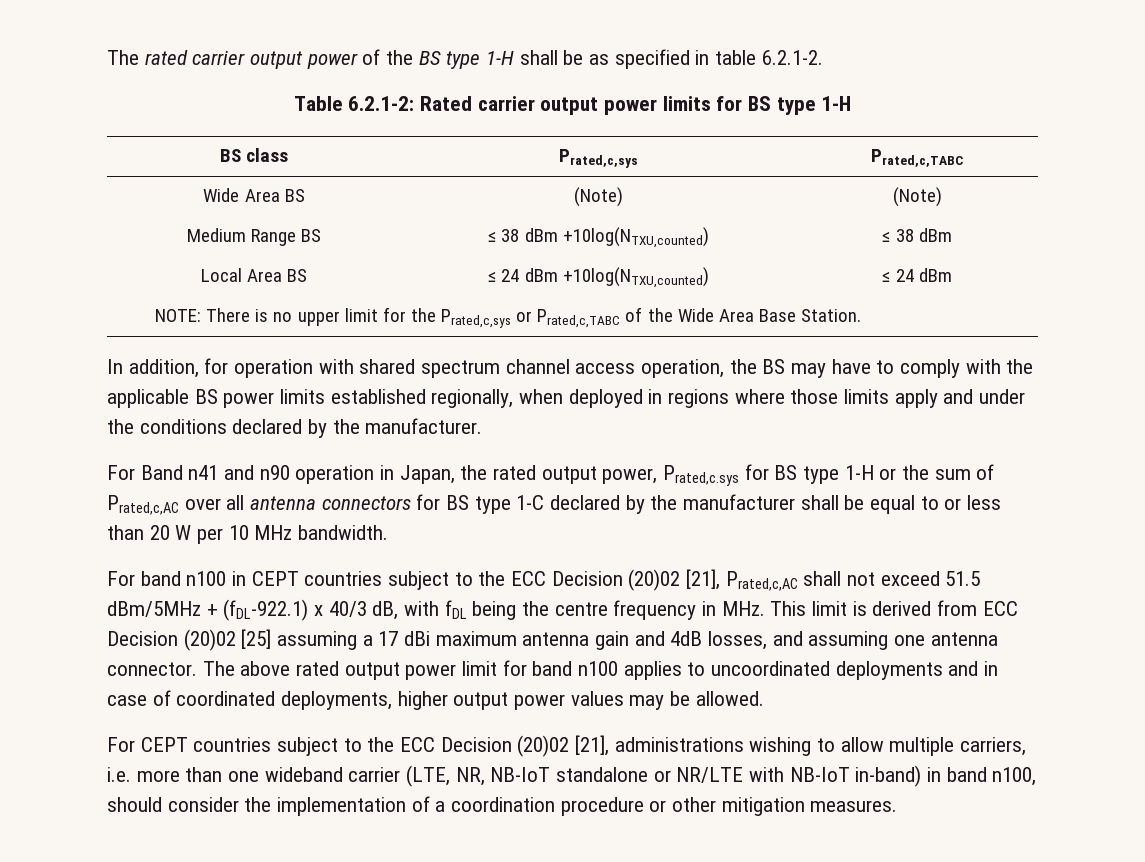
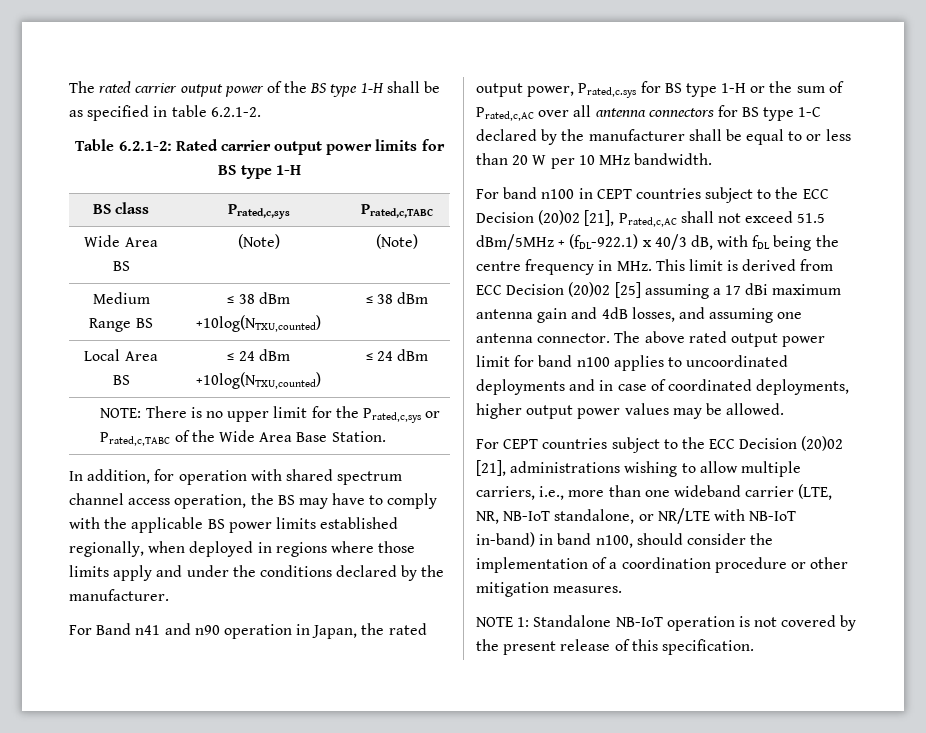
- For CEPT countries subject to the ECC Decision (20)02 [21], administrations wishing to allow multiple carriers, i.e. more than one wideband carrier (LTE, NR, NB-IoT standalone or NR/LTE with NB-IoT in-band) in band n100, should consider the implementation of a coordination procedure or other mitigation measures.
+ For CEPT countries subject to the ECC Decision (20)02 [21], administrations wishing to allow multiple carriers, i.e., more than one wideband carrier (LTE, NR, NB-IoT standalone, or NR/LTE with NB-IoT in-band) in band n100, should consider the implementation of a coordination procedure or other mitigation measures.
+ NOTE 1: Standalone NB-IoT operation is not covered by the present release of this specification.

